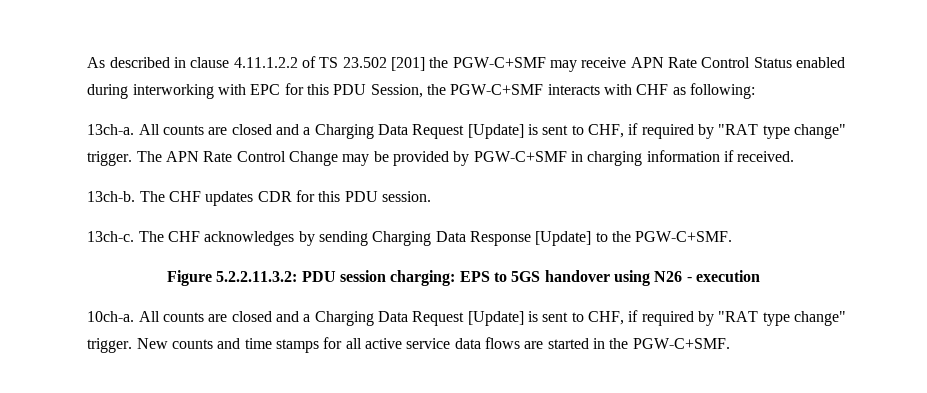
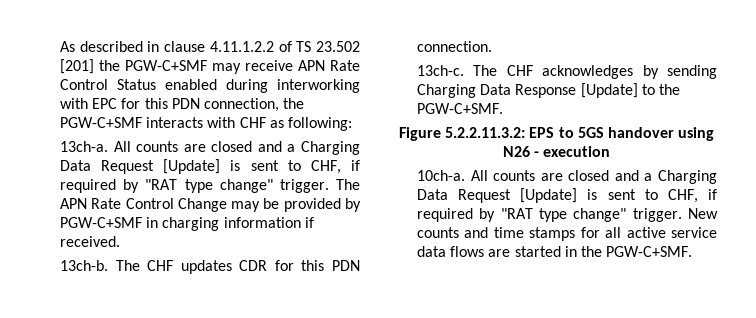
- As described in clause 4.11.1.2.2 of TS 23.502 [201] the PGW-C+SMF may receive APN Rate Control Status enabled during interworking with EPC for this PDU Session, the PGW-C+SMF interacts with CHF as following:
+ As described in clause 4.11.1.2.2 of TS 23.502 [201] the PGW-C+SMF may receive APN Rate Control Status enabled during interworking with EPC for this PDN connection, the PGW-C+SMF interacts with CHF as following:
- The CHF updates CDR for this PDU session.
+ The CHF updates CDR for this PDN connection.
- Figure 5.2.2.11.3.2: PDU session charging: EPS to 5GS handover using N26 - execution
+ Figure 5.2.2.11.3.2: EPS to 5GS handover using N26 - execution

